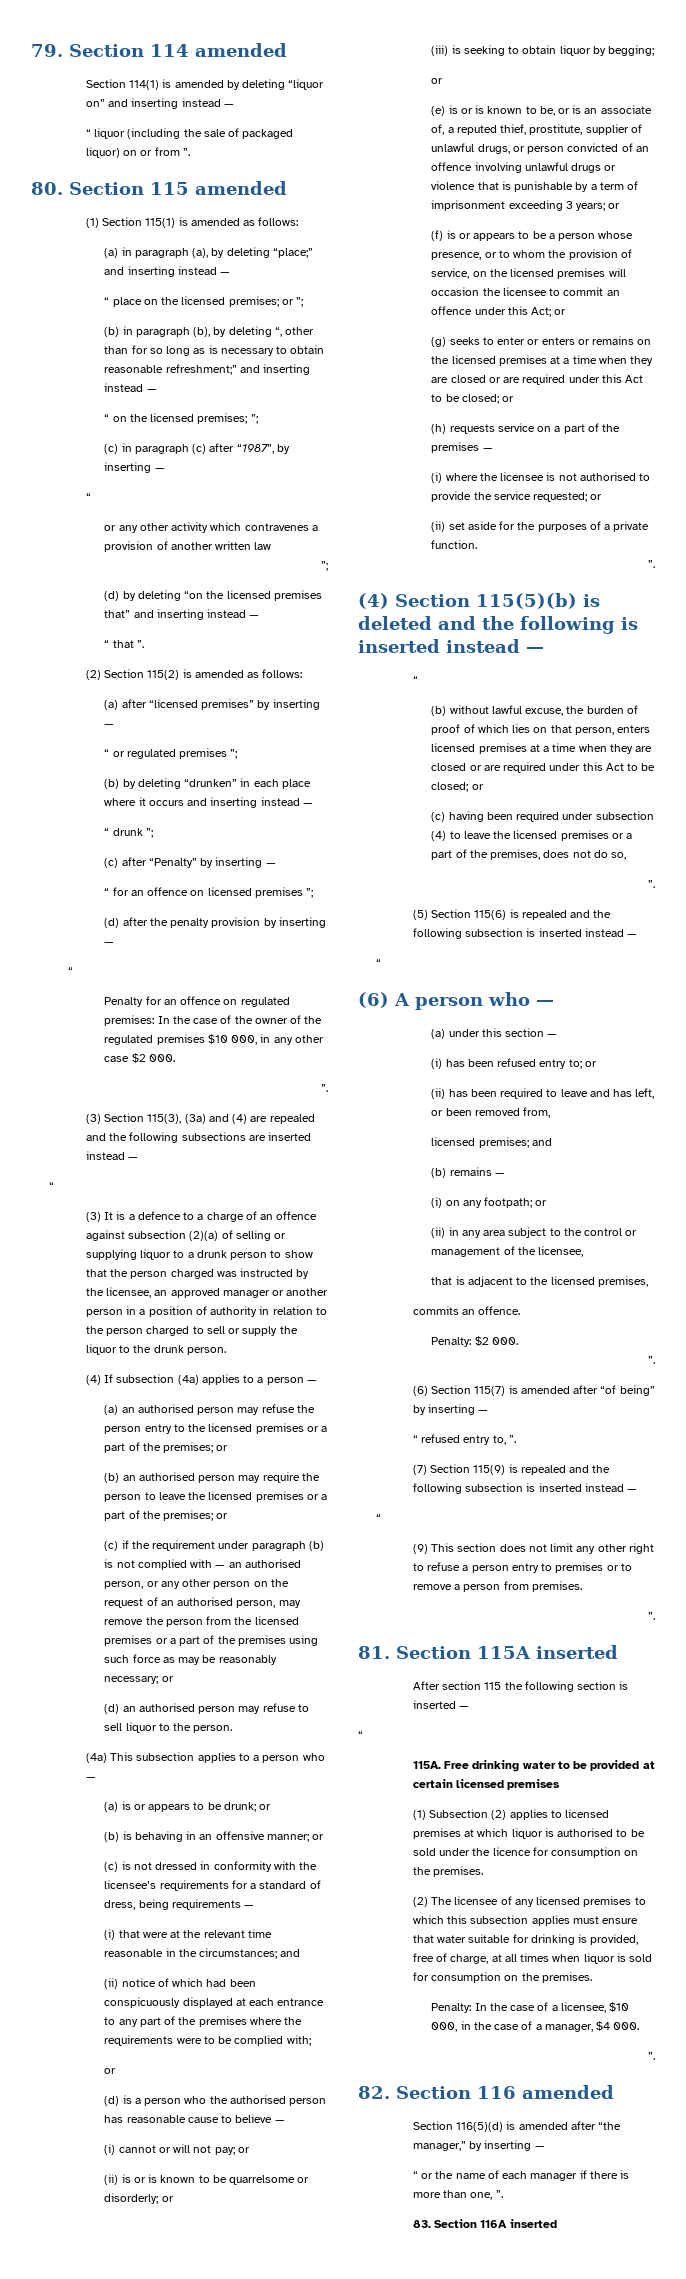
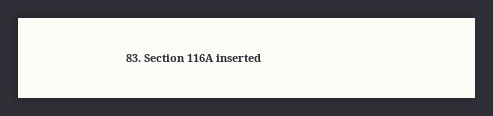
- 79. Section 114 amended
- Section 114(1) is amended by deleting “liquor on” and inserting instead —
- “ liquor (including the sale of packaged liquor) on or from ”.
- 80. Section 115 amended
- (1) Section 115(1) is amended as follows:
- (a) in paragraph (a), by deleting “place;” and inserting instead —
- “ place on the licensed premises; or ”;
- (b) in paragraph (b), by deleting “, other than for so long as is necessary to obtain reasonable refreshment;” and inserting instead —
- “ on the licensed premises; ”;
- (c) in paragraph (c) after “1987”, by inserting —
- “
- or any other activity which contravenes a provision of another written law
- ”;
- (d) by deleting “on the licensed premises that” and inserting instead —
- “ that ”.
- (2) Section 115(2) is amended as follows:
- (a) after “licensed premises” by inserting —
- “ or regulated premises ”;
- (b) by deleting “drunken” in each place where it occurs and inserting instead —
- “ drunk ”;
- (c) after “Penalty” by inserting —
- “ for an offence on licensed premises ”;
- (d) after the penalty provision by inserting —
- “
- Penalty for an offence on regulated premises: In the case of the owner of the regulated premises $10 000, in any other case $2 000.
- ”.
- (3) Section 115(3), (3a) and (4) are repealed and the following subsections are inserted instead —
- “
- (3) It is a defence to a charge of an offence against subsection (2)(a) of selling or supplying liquor to a drunk person to show that the person charged was instructed by the licensee, an approved manager or another person in a position of authority in relation to the person charged to sell or supply the liquor to the drunk person.
- (4) If subsection (4a) applies to a person —
- (a) an authorised person may refuse the person entry to the licensed premises or a part of the premises; or
- (b) an authorised person may require the person to leave the licensed premises or a part of the premises; or
- (c) if the requirement under paragraph (b) is not complied with — an authorised person, or any other person on the request of an authorised person, may remove the person from the licensed premises or a part of the premises using such force as may be reasonably necessary; or
- (d) an authorised person may refuse to sell liquor to the person.
- (4a) This subsection applies to a person who —
- (a) is or appears to be drunk; or
- (b) is behaving in an offensive manner; or
- (c) is not dressed in conformity with the licensee’s requirements for a standard of dress, being requirements —
- (i) that were at the relevant time reasonable in the circumstances; and
- (ii) notice of which had been conspicuously displayed at each entrance to any part of the premises where the requirements were to be complied with;
- or
- (d) is a person who the authorised person has reasonable cause to believe —
- (i) cannot or will not pay; or
- (ii) is or is known to be quarrelsome or disorderly; or
- (iii) is seeking to obtain liquor by begging;
- or
- (e) is or is known to be, or is an associate of, a reputed thief, prostitute, supplier of unlawful drugs, or person convicted of an offence involving unlawful drugs or violence that is punishable by a term of imprisonment exceeding 3 years; or
- (f) is or appears to be a person whose presence, or to whom the provision of service, on the licensed premises will occasion the licensee to commit an offence under this Act; or
- (g) seeks to enter or enters or remains on the licensed premises at a time when they are closed or are required under this Act to be closed; or
- (h) requests service on a part of the premises —
- (i) where the licensee is not authorised to provide the service requested; or
- (ii) set aside for the purposes of a private function.
- ”.
- (4) Section 115(5)(b) is deleted and the following is inserted instead —
- “
- (b) without lawful excuse, the burden of proof of which lies on that person, enters licensed premises at a time when they are closed or are required under this Act to be closed; or
- (c) having been required under subsection (4) to leave the licensed premises or a part of the premises, does not do so,
- ”.
- (5) Section 115(6) is repealed and the following subsection is inserted instead —
- “
- (6) A person who —
- (a) under this section —
- (i) has been refused entry to; or
- (ii) has been required to leave and has left, or been removed from,
- licensed premises; and
- (b) remains —
- (i) on any footpath; or
- (ii) in any area subject to the control or management of the licensee,
- that is adjacent to the licensed premises,
- commits an offence.
- Penalty: $2 000.
- ”.
- (6) Section 115(7) is amended after “of being” by inserting —
- “ refused entry to, ”.
- (7) Section 115(9) is repealed and the following subsection is inserted instead —
- “
- (9) This section does not limit any other right to refuse a person entry to premises or to remove a person from premises.
- ”.
- 81. Section 115A inserted
- After section 115 the following section is inserted —
- “
- 115A. Free drinking water to be provided at certain licensed premises
- (1) Subsection (2) applies to licensed premises at which liquor is authorised to be sold under the licence for consumption on the premises.
- (2) The licensee of any licensed premises to which this subsection applies must ensure that water suitable for drinking is provided, free of charge, at all times when liquor is sold for consumption on the premises.
- Penalty: In the case of a licensee, $10 000, in the case of a manager, $4 000.
- ”.
- 82. Section 116 amended
- Section 116(5)(d) is amended after “the manager,” by inserting —
- “ or the name of each manager if there is more than one, ”.

